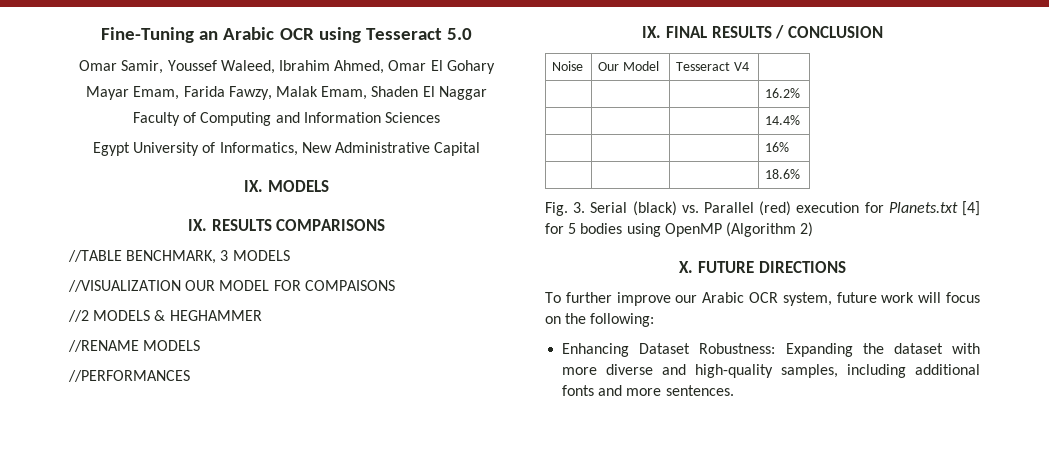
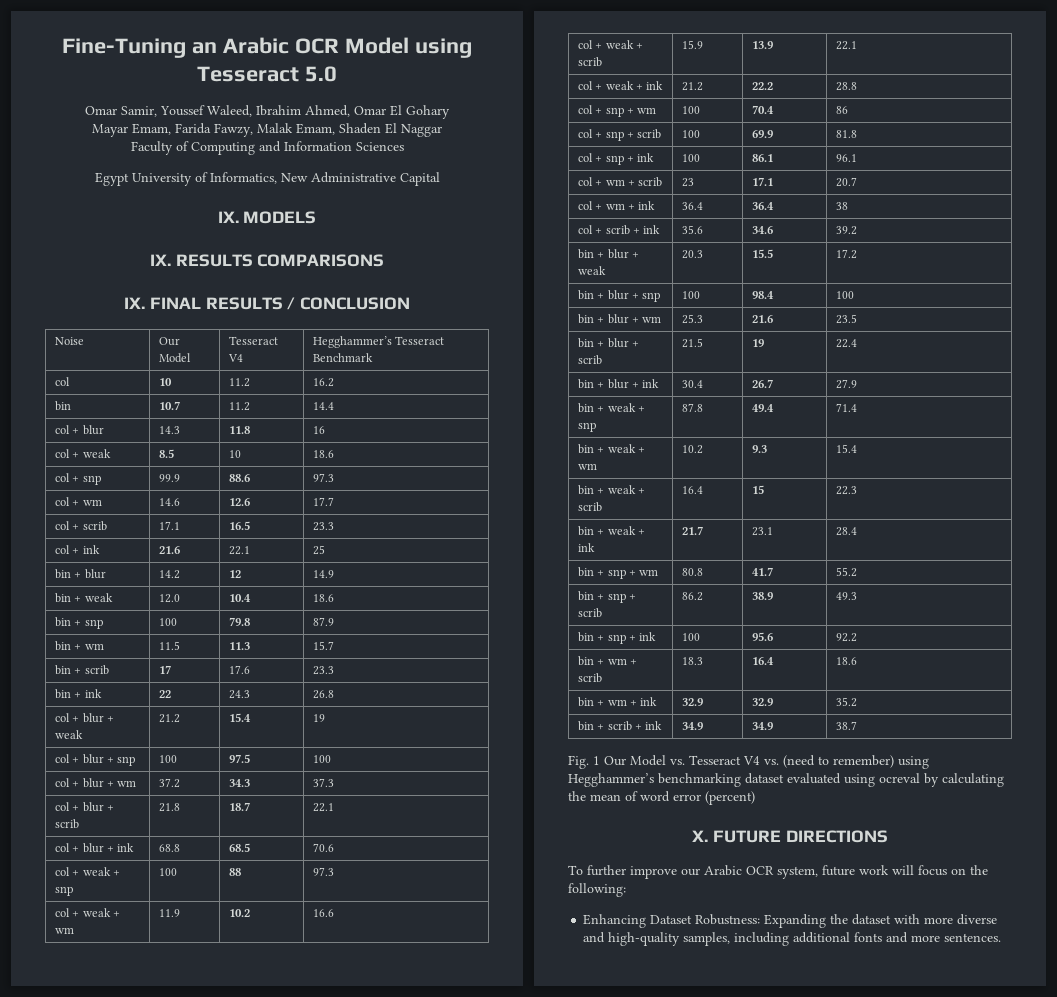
- Fine-Tuning an Arabic OCR using Tesseract 5.0
+ Fine-Tuning an Arabic OCR Model using Tesseract 5.0
- //TABLE BENCHMARK, 3 MODELS
- //VISUALIZATION OUR MODEL FOR COMPAISONS
- //2 MODELS & HEGHAMMER
- //RENAME MODELS
- //PERFORMANCES
- Noise | Our Model | Tesseract V4 |
- | | | 16.2%
- | | | 14.4%
- | | | 16%
- | | | 18.6%
- Fig. 3. Serial (black) vs. Parallel (red) execution for Planets.txt [4] for 5 bodies using OpenMP (Algorithm 2)
+ Noise | Our Model | Tesseract V4 | Hegghammer’s Tesseract Benchmark
+ col | 10 | 11.2 | 16.2
+ bin | 10.7 | 11.2 | 14.4
+ col + blur | 14.3 | 11.8 | 16
+ col + weak | 8.5 | 10 | 18.6
+ col + snp | 99.9 | 88.6 | 97.3
+ col + wm | 14.6 | 12.6 | 17.7
+ col + scrib | 17.1 | 16.5 | 23.3
+ col + ink | 21.6 | 22.1 | 25
+ bin + blur | 14.2 | 12 | 14.9
+ bin + weak | 12.0 | 10.4 | 18.6
+ bin + snp | 100 | 79.8 | 87.9
+ bin + wm | 11.5 | 11.3 | 15.7
+ bin + scrib | 17 | 17.6 | 23.3
+ bin + ink | 22 | 24.3 | 26.8
+ col + blur + weak | 21.2 | 15.4 | 19
+ col + blur + snp | 100 | 97.5 | 100
+ col + blur + wm | 37.2 | 34.3 | 37.3
+ col + blur + scrib | 21.8 | 18.7 | 22.1
+ col + blur + ink | 68.8 | 68.5 | 70.6
+ col + weak + snp | 100 | 88 | 97.3
+ col + weak + wm | 11.9 | 10.2 | 16.6
+ col + weak + scrib | 15.9 | 13.9 | 22.1
+ col + weak + ink | 21.2 | 22.2 | 28.8
+ col + snp + wm | 100 | 70.4 | 86
+ col + snp + scrib | 100 | 69.9 | 81.8
+ col + snp + ink | 100 | 86.1 | 96.1
+ col + wm + scrib | 23 | 17.1 | 20.7
+ col + wm + ink | 36.4 | 36.4 | 38
+ col + scrib + ink | 35.6 | 34.6 | 39.2
+ bin + blur + weak | 20.3 | 15.5 | 17.2
+ bin + blur + snp | 100 | 98.4 | 100
+ bin + blur + wm | 25.3 | 21.6 | 23.5
+ bin + blur + scrib | 21.5 | 19 | 22.4
+ bin + blur + ink | 30.4 | 26.7 | 27.9
+ bin + weak + snp | 87.8 | 49.4 | 71.4
+ bin + weak + wm | 10.2 | 9.3 | 15.4
+ bin + weak + scrib | 16.4 | 15 | 22.3
+ bin + weak + ink | 21.7 | 23.1 | 28.4
+ bin + snp + wm | 80.8 | 41.7 | 55.2
+ bin + snp + scrib | 86.2 | 38.9 | 49.3
+ bin + snp + ink | 100 | 95.6 | 92.2
+ bin + wm + scrib | 18.3 | 16.4 | 18.6
+ bin + wm + ink | 32.9 | 32.9 | 35.2
+ bin + scrib + ink | 34.9 | 34.9 | 38.7
+ Fig. 1 Our Model vs. Tesseract V4 vs. (need to remember) using Hegghammer’s benchmarking dataset evaluated using ocreval by calculating the mean of word error (percent)

